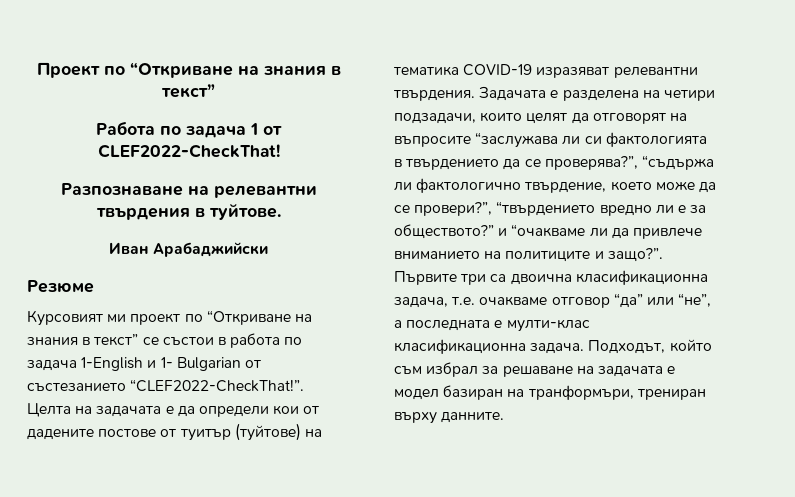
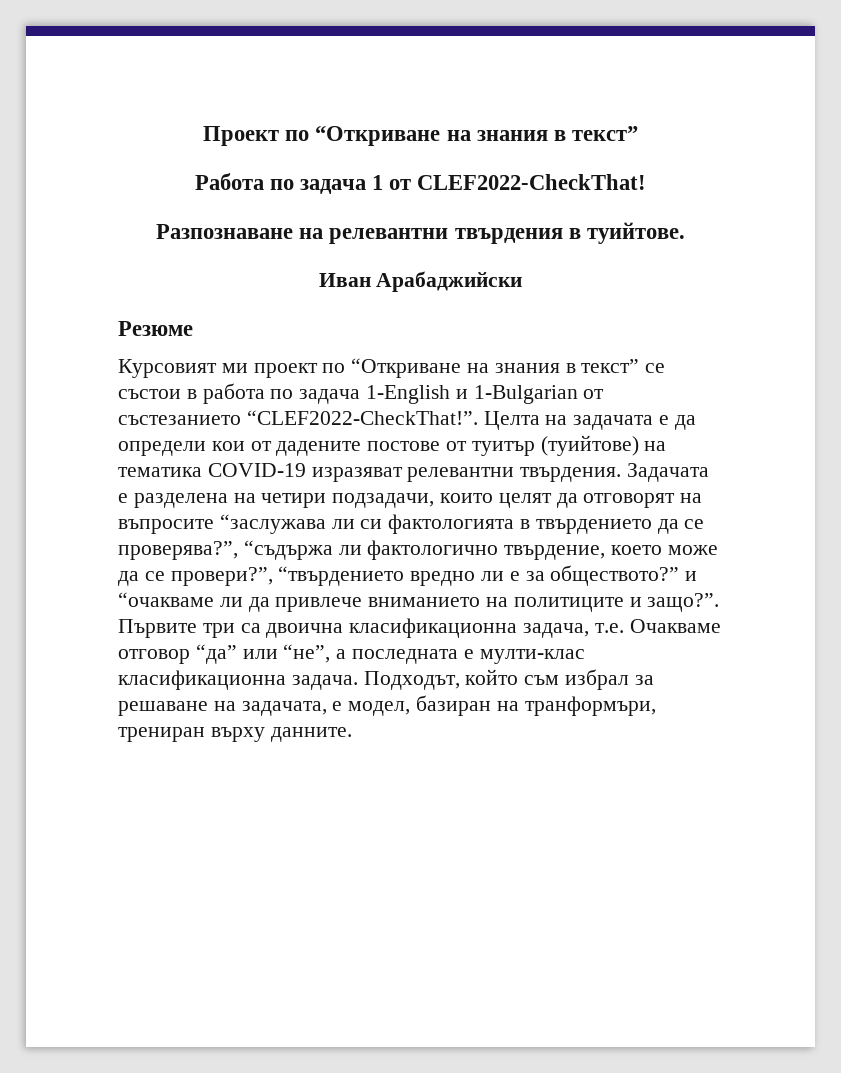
- Разпознаване на релевантни твърдения в туйтове.
+ Разпознаване на релевантни твърдения в туийтове.
- Курсовият ми проект по “Откриване на знания в текст” се състои в работа по задача 1-English и 1- Bulgarian от състезанието “CLEF2022-CheckThat!”.
+ Курсовият ми проект по “Откриване на знания в текст” се състои в работа по задача 1-English и 1-Bulgarian от състезанието “CLEF2022-CheckThat!”.
- Целта на задачата е да определи кои от дадените постове от туитър (туйтове) на тематика COVID-19 изразяват релевантни твърдения.
+ Целта на задачата е да определи кои от дадените постове от туитър (туийтове) на тематика COVID-19 изразяват релевантни твърдения.
- Първите три са двоична класификационна задача, т.е. очакваме отговор “да” или “не”, а последната е мулти-клас класификационна задача.
+ Първите три са двоична класификационна задача, т.е. Очакваме отговор “да” или “не”, а последната е мулти-клас класификационна задача.
- Подходът, който съм избрал за решаване на задачата е модел базиран на транформъри, трениран върху данните.
+ Подходът, който съм избрал за решаване на задачата, е модел, базиран на транформъри, трениран върху данните.

